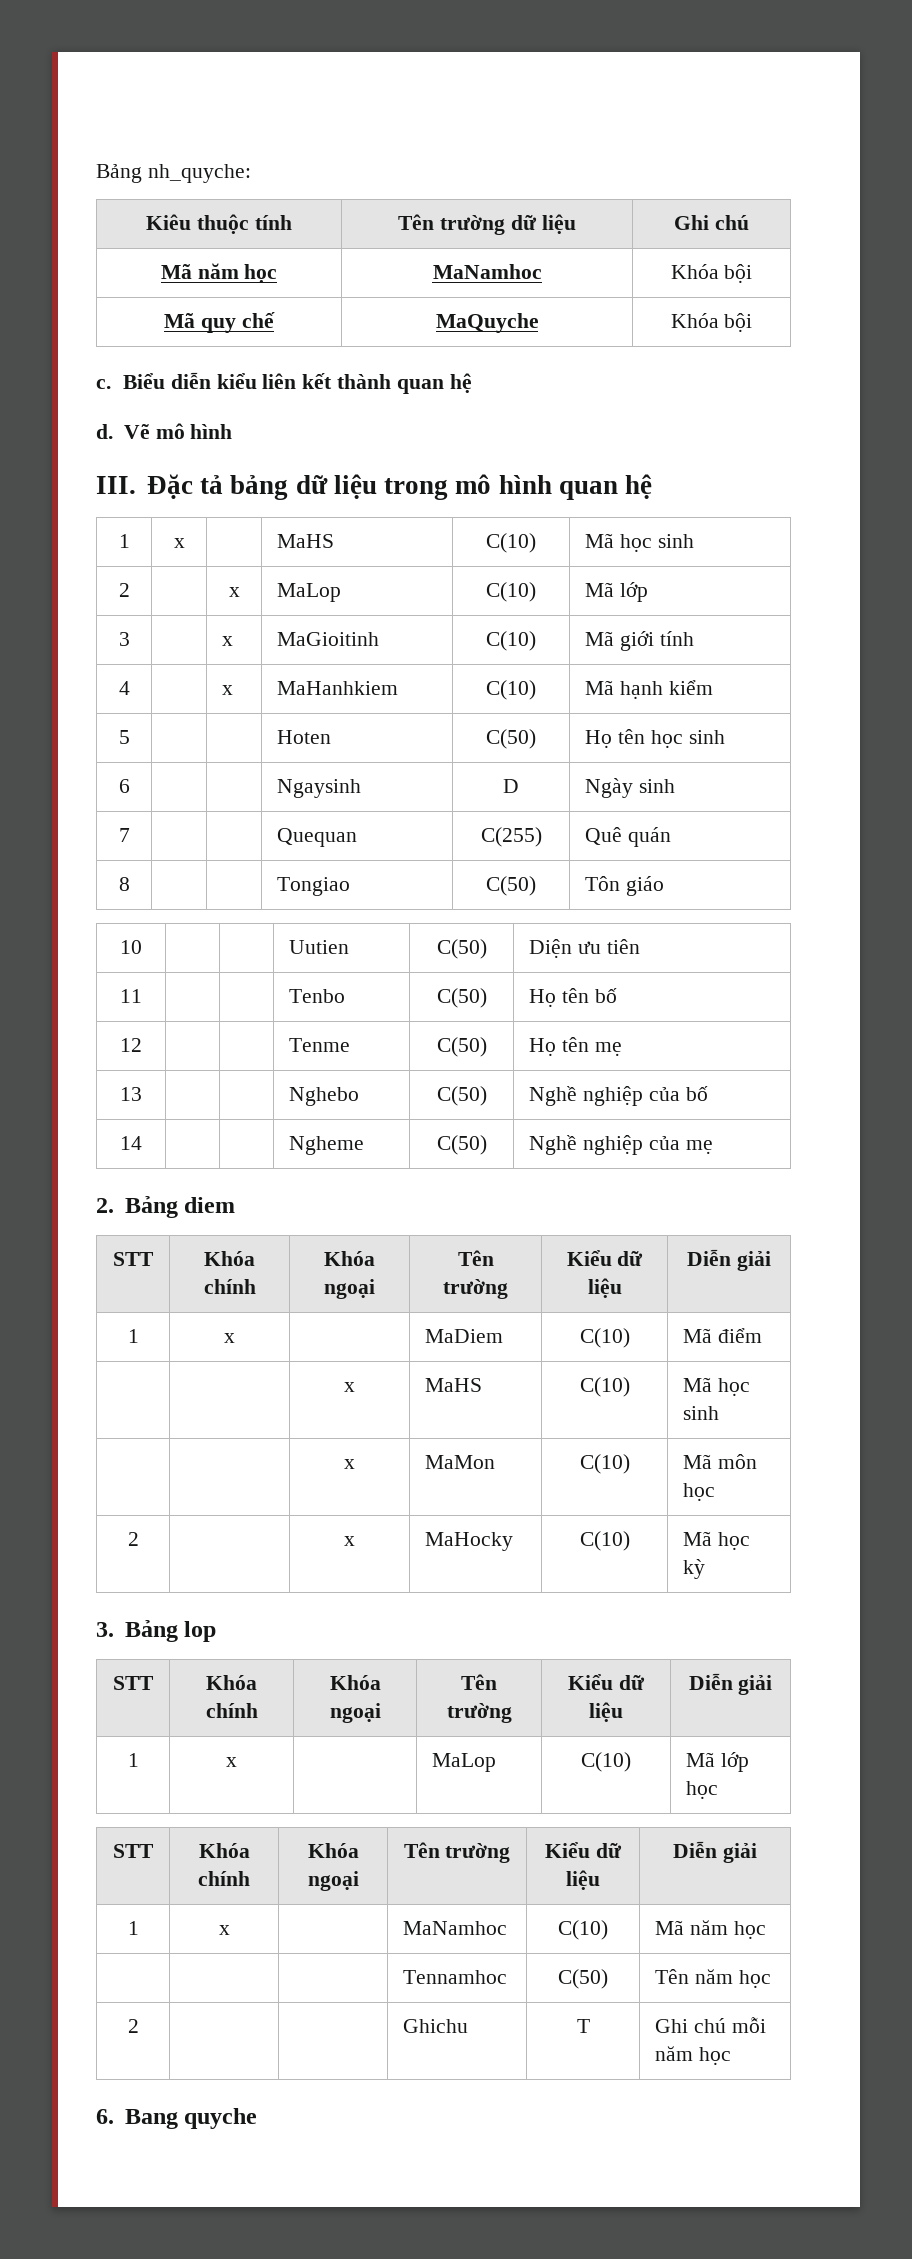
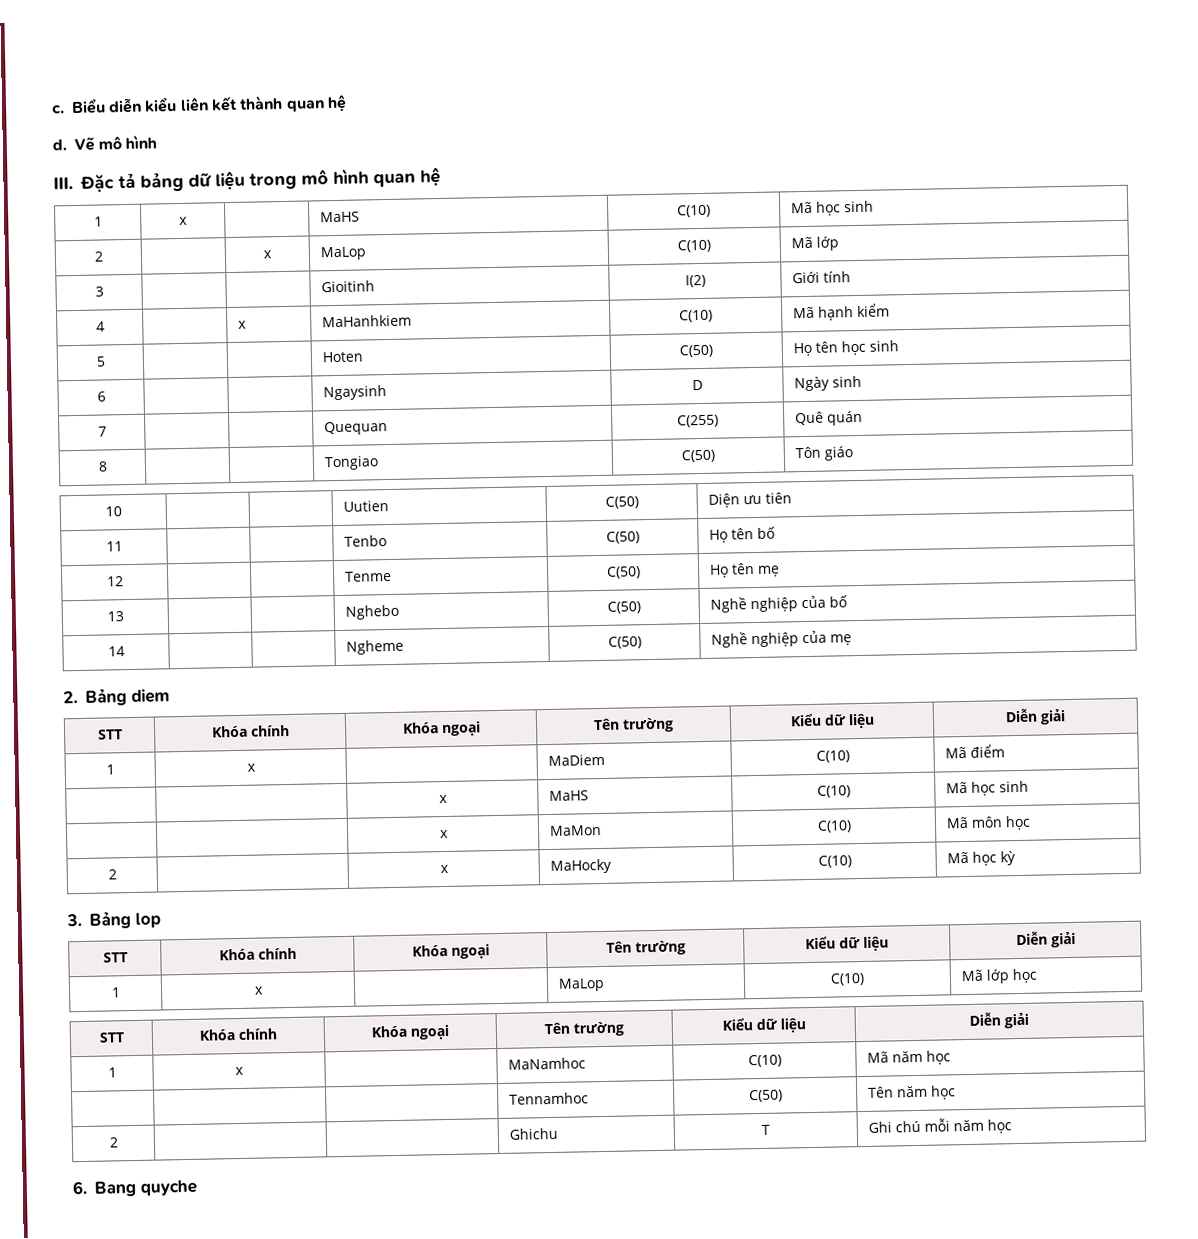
- Bảng nh_quyche:
- Kiêu thuộc tính | Tên trường dữ liệu | Ghi chú
- Mã năm học | MaNamhoc | Khóa bội
- Mã quy chế | MaQuyche | Khóa bội
- 3 | | x | MaGioitinh | C(10) | Mã giới tính
+ 3 | | | Gioitinh | I(2) | Giới tính

